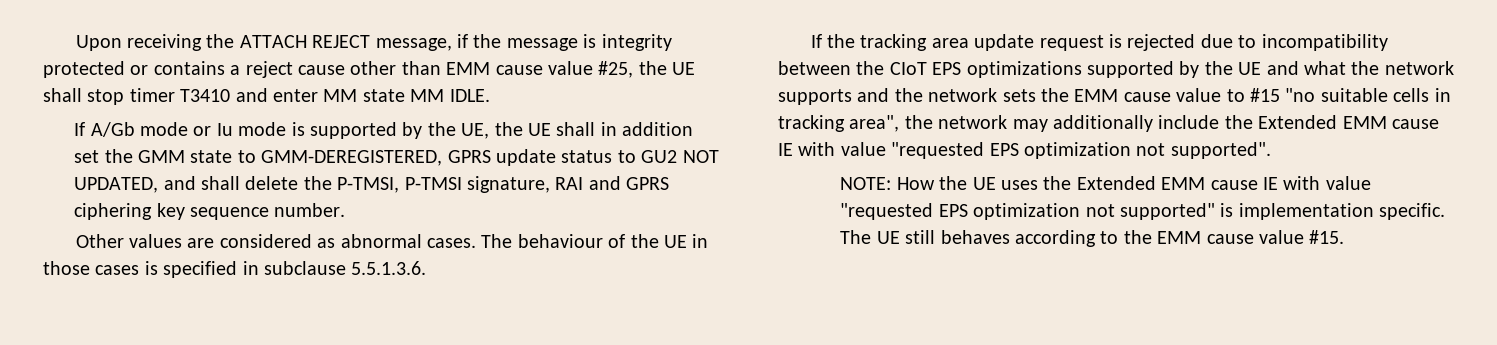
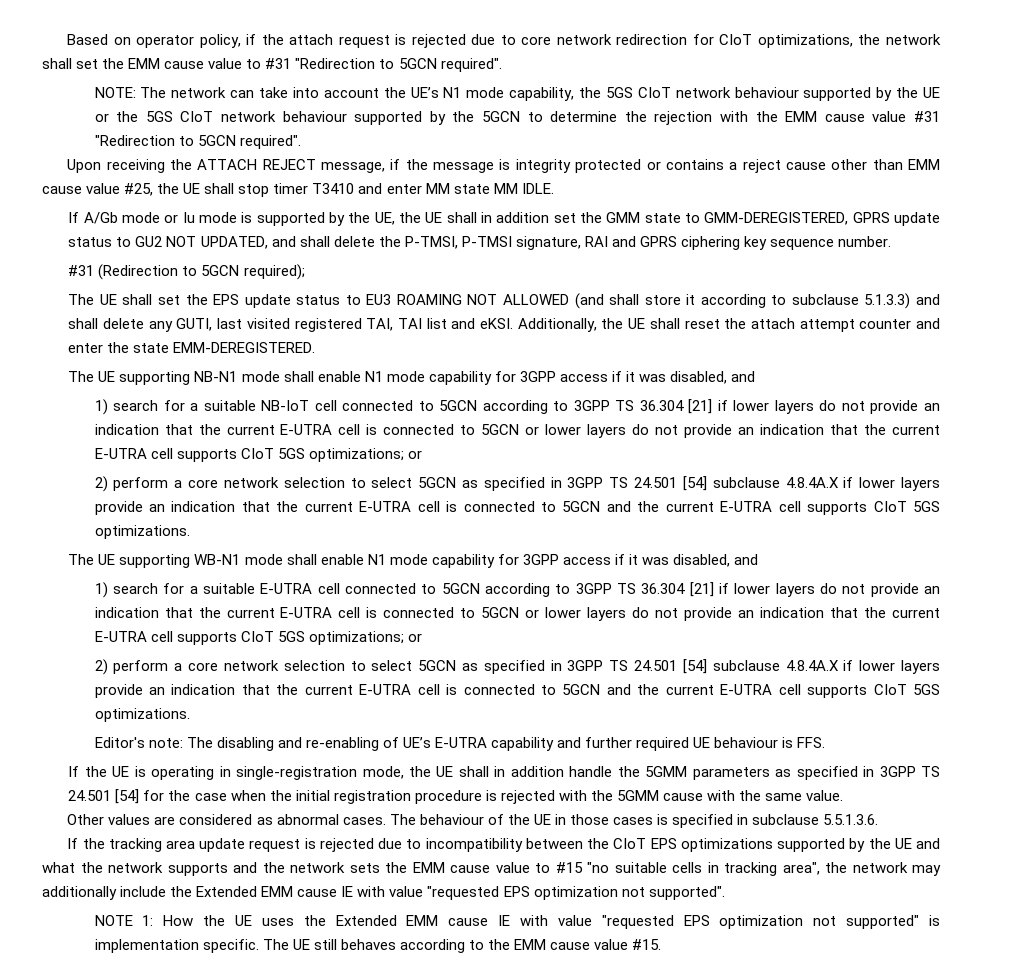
+ Based on operator policy, if the attach request is rejected due to core network redirection for CIoT optimizations, the network shall set the EMM cause value to #31 "Redirection to 5GCN required".
+ NOTE: The network can take into account the UE’s N1 mode capability, the 5GS CIoT network behaviour supported by the UE or the 5GS CIoT network behaviour supported by the 5GCN to determine the rejection with the EMM cause value #31 "Redirection to 5GCN required".
+ #31 (Redirection to 5GCN required);
+ The UE shall set the EPS update status to EU3 ROAMING NOT ALLOWED (and shall store it according to subclause 5.1.3.3) and shall delete any GUTI, last visited registered TAI, TAI list and eKSI. Additionally, the UE shall reset the attach attempt counter and enter the state EMM-DEREGISTERED.
+ The UE supporting NB-N1 mode shall enable N1 mode capability for 3GPP access if it was disabled, and
+ 1) search for a suitable NB-IoT cell connected to 5GCN according to 3GPP TS 36.304 [21] if lower layers do not provide an indication that the current E-UTRA cell is connected to 5GCN or lower layers do not provide an indication that the current E-UTRA cell supports CIoT 5GS optimizations; or
+ 2) perform a core network selection to select 5GCN as specified in 3GPP TS 24.501 [54] subclause 4.8.4A.X if lower layers provide an indication that the current E-UTRA cell is connected to 5GCN and the current E-UTRA cell supports CIoT 5GS optimizations.
+ The UE supporting WB-N1 mode shall enable N1 mode capability for 3GPP access if it was disabled, and
+ 1) search for a suitable E-UTRA cell connected to 5GCN according to 3GPP TS 36.304 [21] if lower layers do not provide an indication that the current E-UTRA cell is connected to 5GCN or lower layers do not provide an indication that the current E-UTRA cell supports CIoT 5GS optimizations; or
+ 2) perform a core network selection to select 5GCN as specified in 3GPP TS 24.501 [54] subclause 4.8.4A.X if lower layers provide an indication that the current E-UTRA cell is connected to 5GCN and the current E-UTRA cell supports CIoT 5GS optimizations.
+ Editor's note: The disabling and re-enabling of UE’s E-UTRA capability and further required UE behaviour is FFS.
+ If the UE is operating in single-registration mode, the UE shall in addition handle the 5GMM parameters as specified in 3GPP TS 24.501 [54] for the case when the initial registration procedure is rejected with the 5GMM cause with the same value.
- NOTE: How the UE uses the Extended EMM cause IE with value "requested EPS optimization not supported" is implementation specific.
+ NOTE 1: How the UE uses the Extended EMM cause IE with value "requested EPS optimization not supported" is implementation specific.

